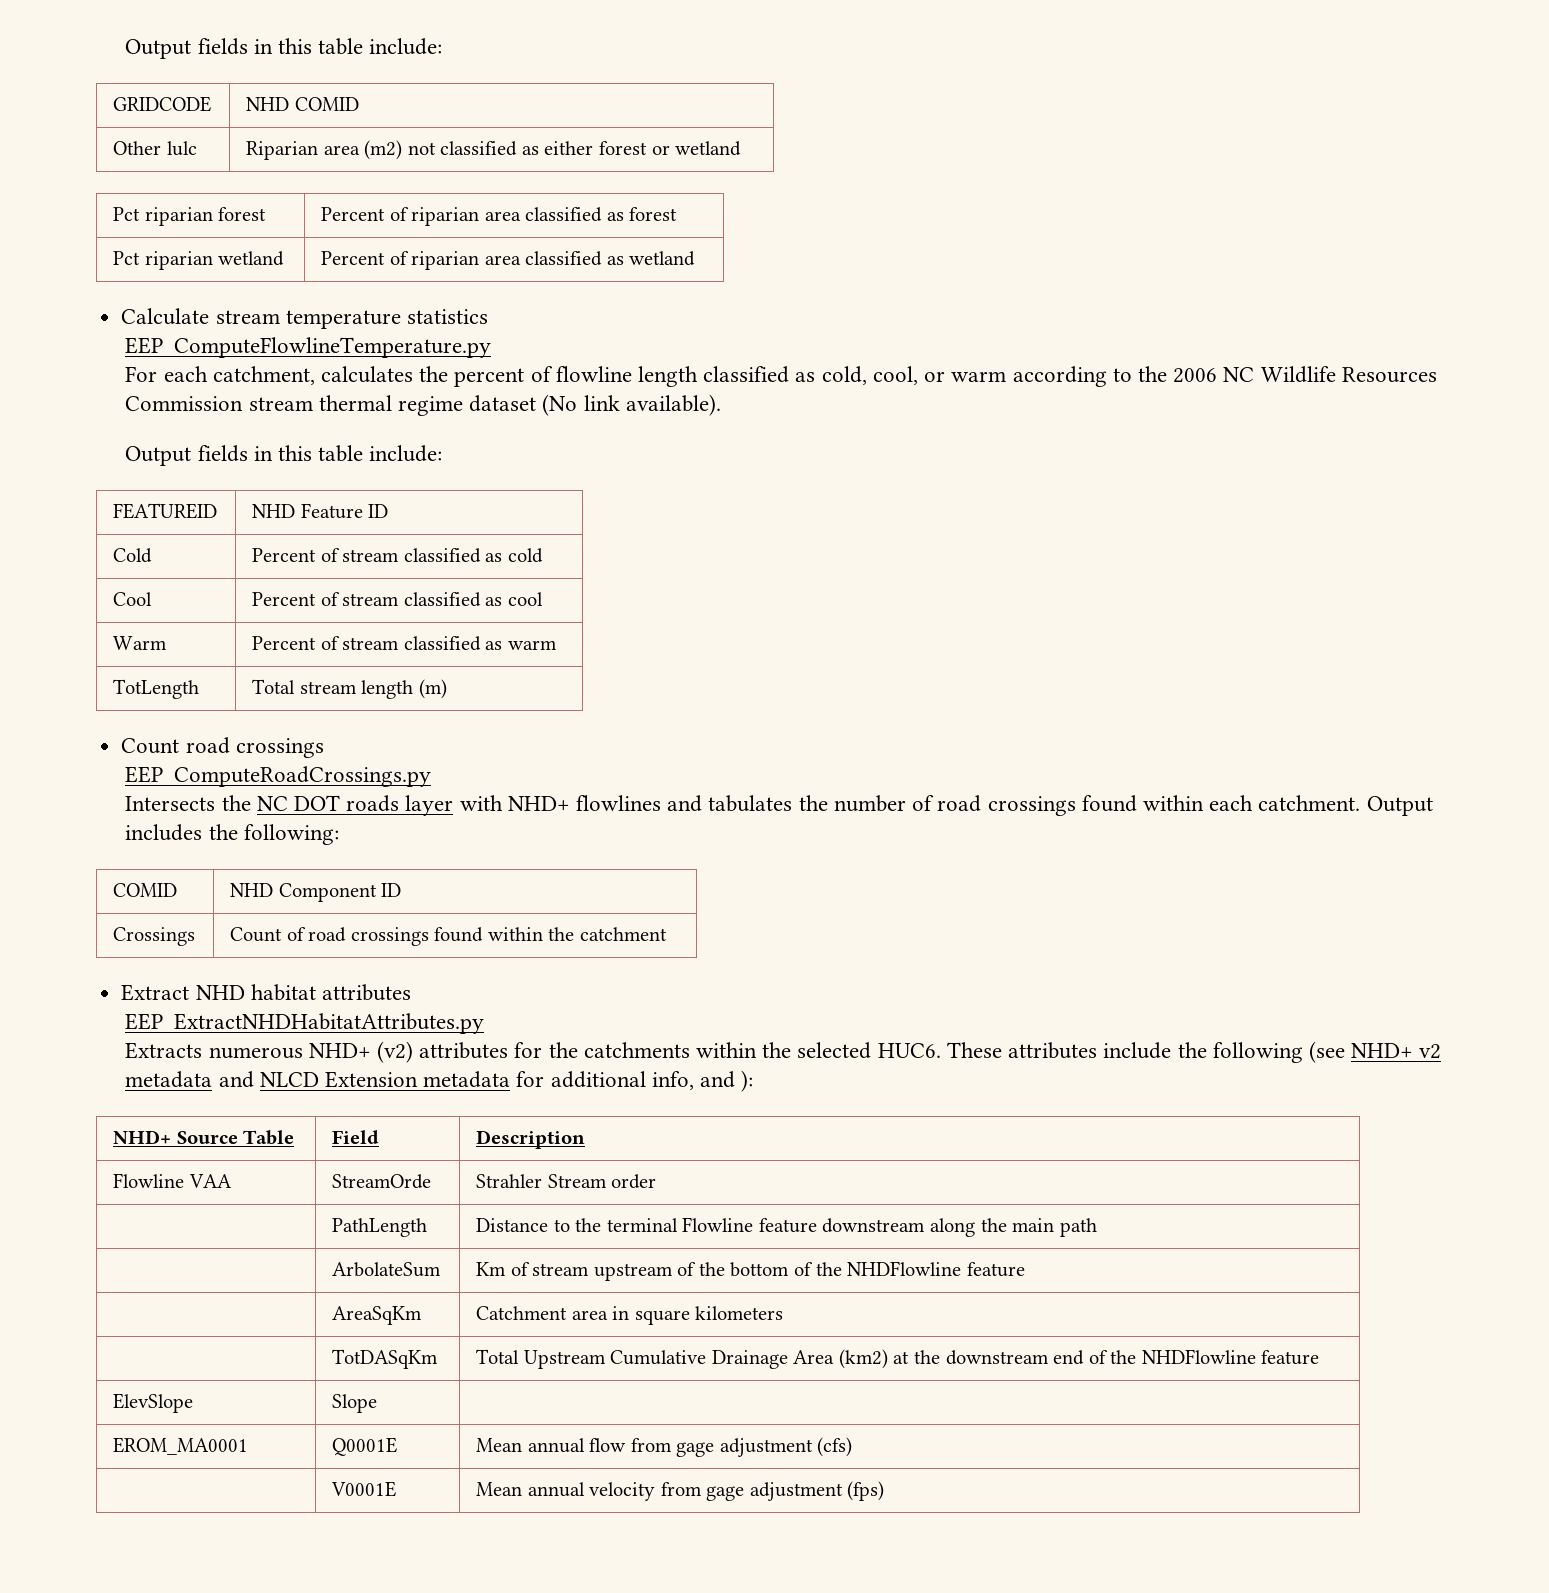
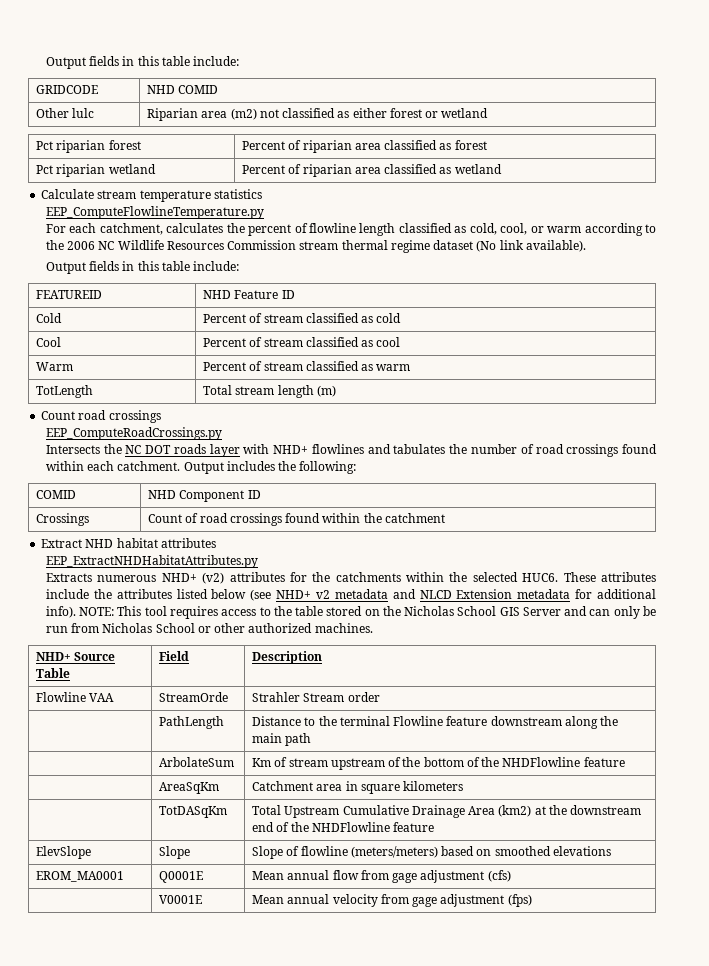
- These attributes include the following (see NHD+ v2 metadata and NLCD Extension metadata for additional info, and ):
+ These attributes include the attributes listed below (see NHD+ v2 metadata and NLCD Extension metadata for additional info). NOTE: This tool requires access to the table stored on the Nicholas School GIS Server and can only be run from Nicholas School or other authorized machines.
- ElevSlope | Slope |
+ ElevSlope | Slope | Slope of flowline (meters/meters) based on smoothed elevations

